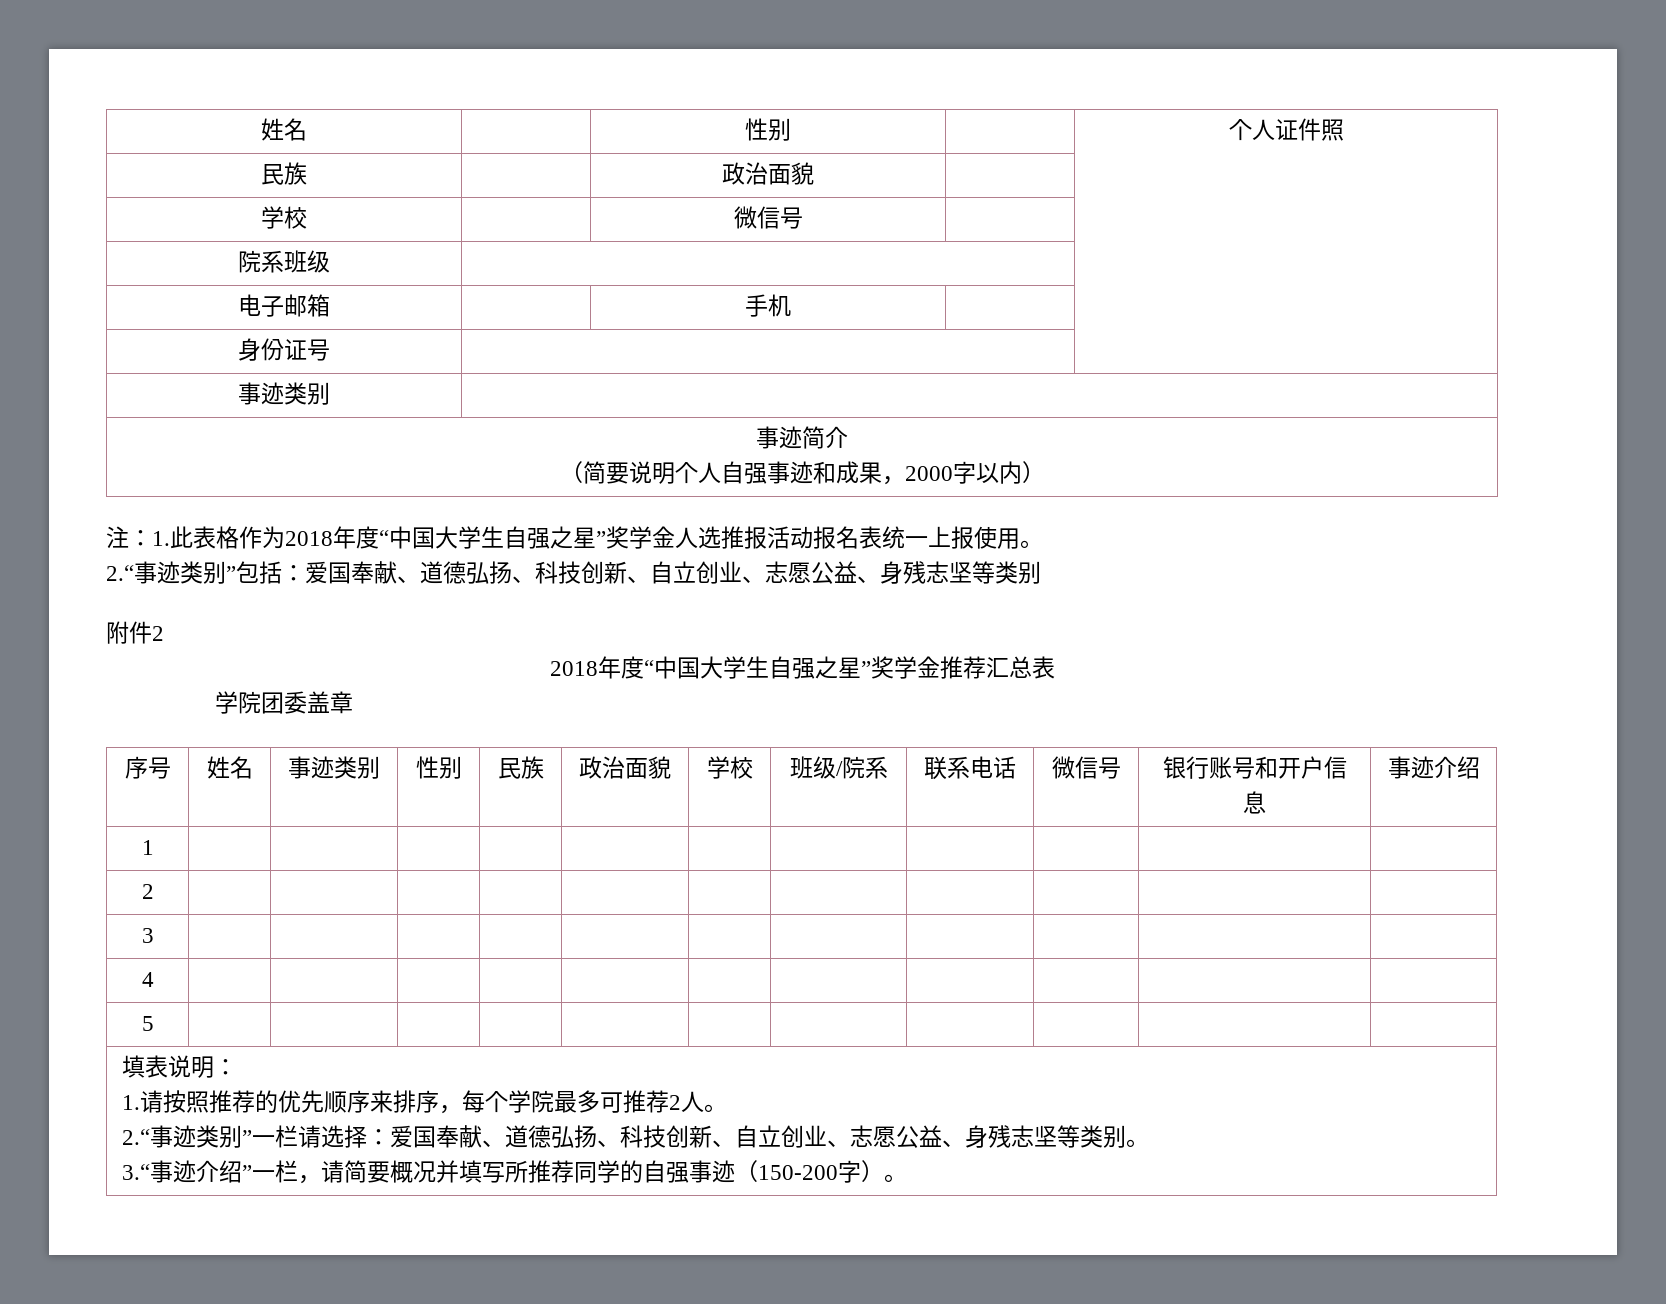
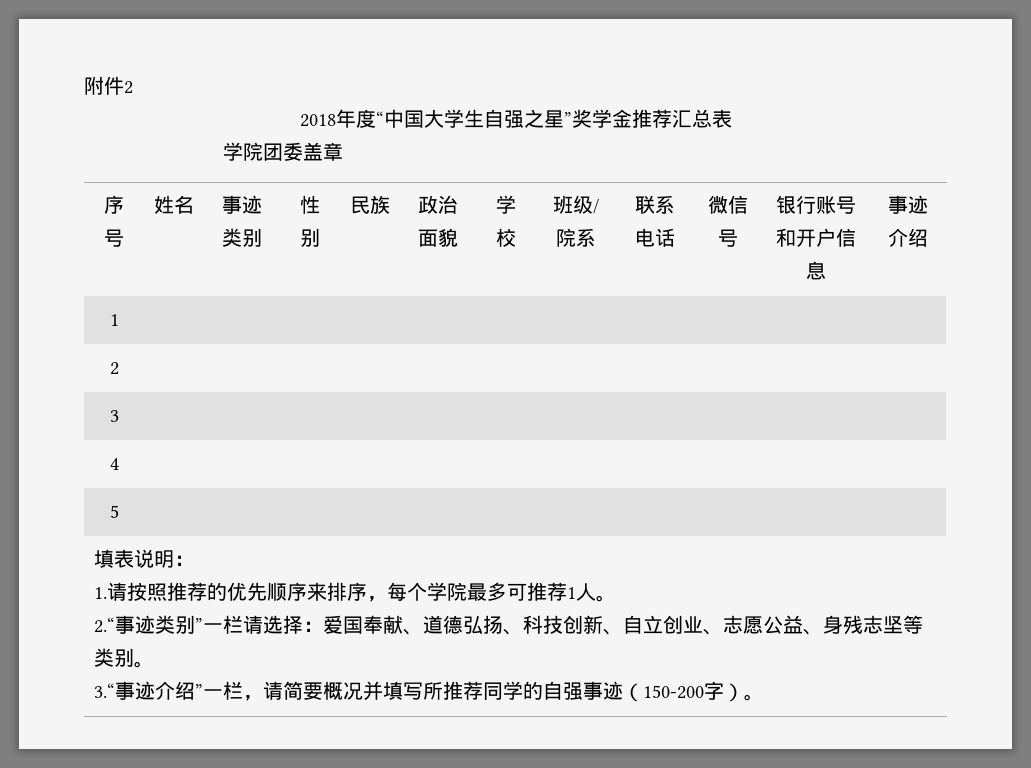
- 姓名 | | 性别 | | 个人证件照
- 民族 | | 政治面貌 | |
- 学校 | | 微信号 | |
- 院系班级 | |
- 电子邮箱 | | 手机 | |
- 身份证号 | |
- 事迹类别 |
- 事迹简介
- （简要说明个人自强事迹和成果，2000字以内）
- 注：1.此表格作为2018年度“中国大学生自强之星”奖学金人选推报活动报名表统一上报使用。
- 2.“事迹类别”包括：爱国奉献、道德弘扬、科技创新、自立创业、志愿公益、身残志坚等类别
- 1.请按照推荐的优先顺序来排序，每个学院最多可推荐2人。
+ 1.请按照推荐的优先顺序来排序，每个学院最多可推荐1人。

